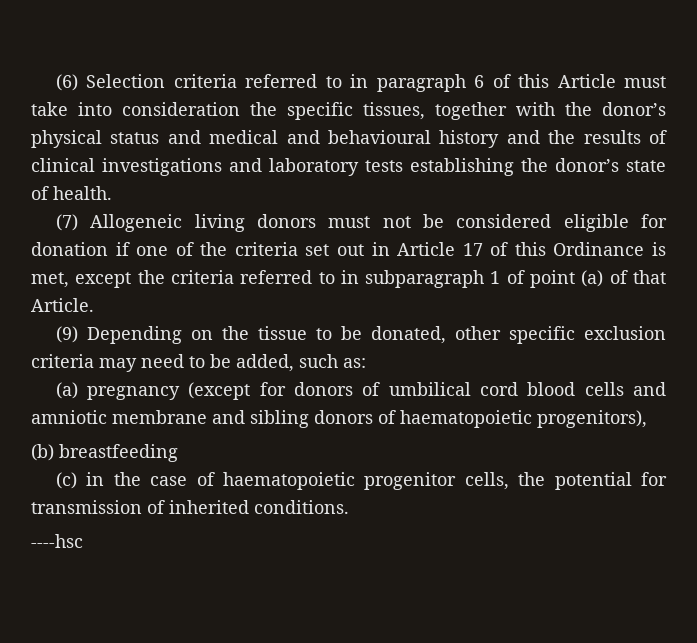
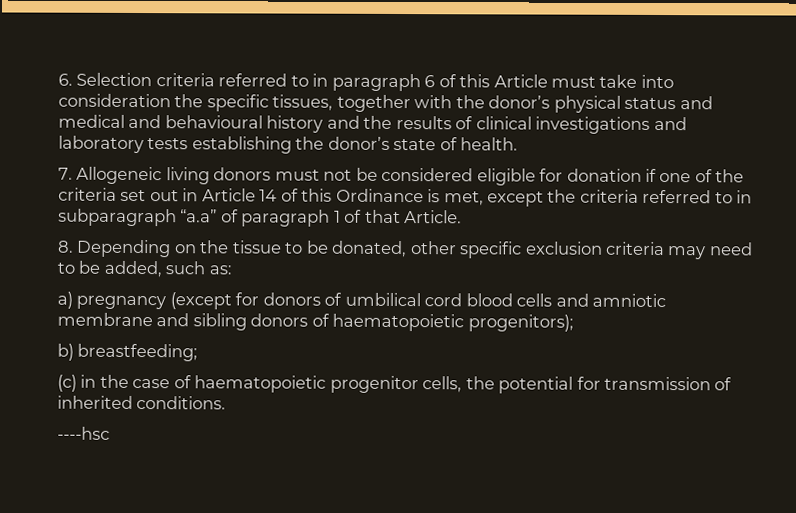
- (6) Selection criteria referred to in paragraph 6 of this Article must take into consideration the specific tissues, together with the donor’s physical status and medical and behavioural history and the results of clinical investigations and laboratory tests establishing the donor’s state of health.
+ 6. Selection criteria referred to in paragraph 6 of this Article must take into consideration the specific tissues, together with the donor’s physical status and medical and behavioural history and the results of clinical investigations and laboratory tests establishing the donor’s state of health.
- (7) Allogeneic living donors must not be considered eligible for donation if one of the criteria set out in Article 17 of this Ordinance is met, except the criteria referred to in subparagraph 1 of point (a) of that Article.
+ 7. Allogeneic living donors must not be considered eligible for donation if one of the criteria set out in Article 14 of this Ordinance is met, except the criteria referred to in subparagraph “a.a” of paragraph 1 of that Article.
- (9) Depending on the tissue to be donated, other specific exclusion criteria may need to be added, such as:
+ 8. Depending on the tissue to be donated, other specific exclusion criteria may need to be added, such as:
- (a) pregnancy (except for donors of umbilical cord blood cells and amniotic membrane and sibling donors of haematopoietic progenitors),
- (b) breastfeeding
+ a) pregnancy (except for donors of umbilical cord blood cells and amniotic membrane and sibling donors of haematopoietic progenitors);
+ b) breastfeeding;

